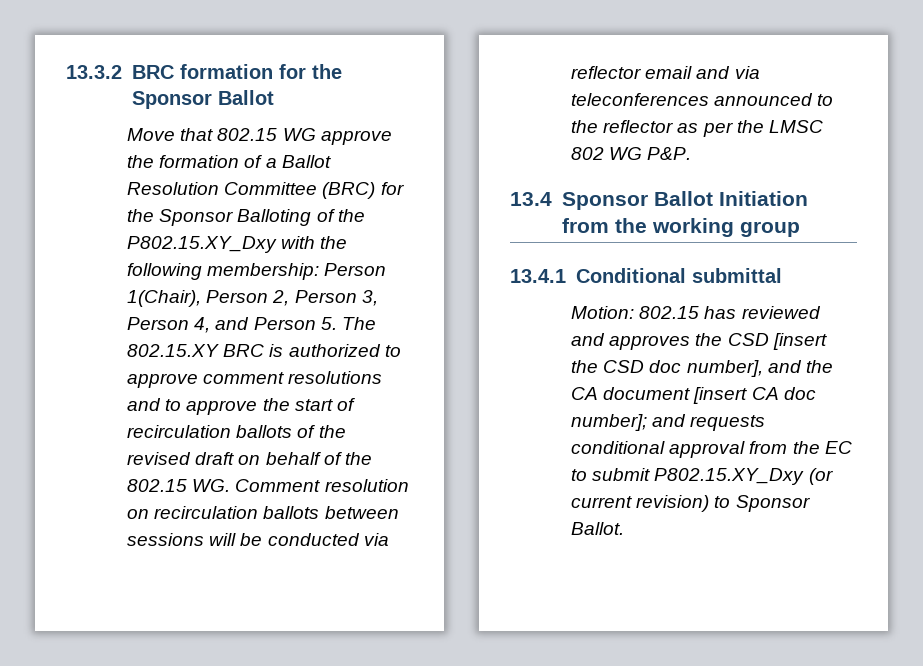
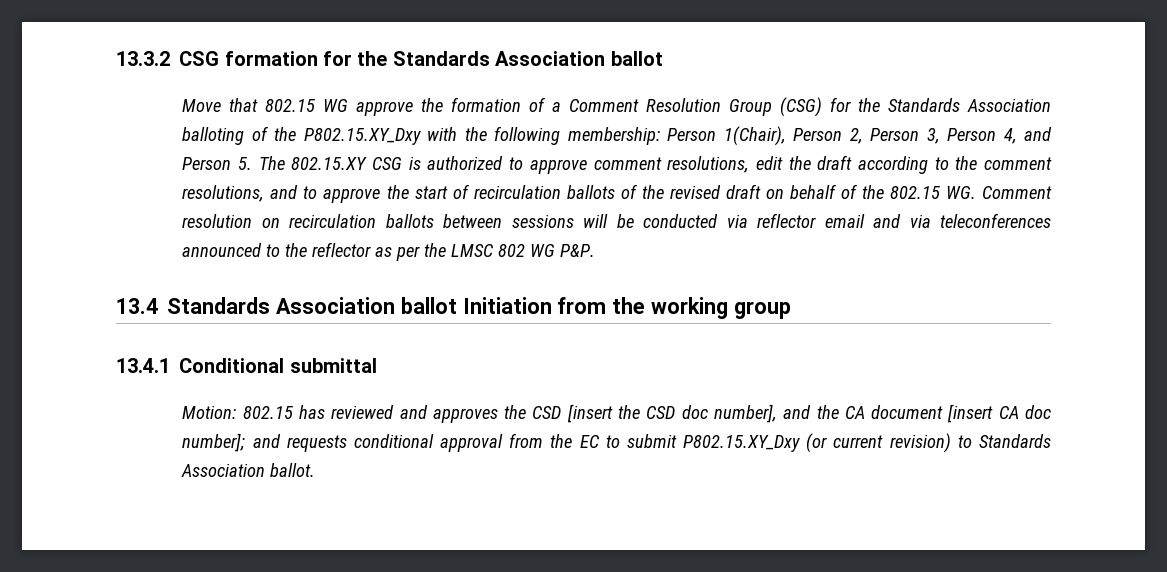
- 13.3.2 BRC formation for the Sponsor Ballot
+ 13.3.2 CSG formation for the Standards Association ballot
- Move that 802.15 WG approve the formation of a Ballot Resolution Committee (BRC) for the Sponsor Balloting of the P802.15.XY_Dxy with the following membership:
+ Move that 802.15 WG approve the formation of a Comment Resolution Group (CSG) for the Standards Association balloting of the P802.15.XY_Dxy with the following membership:
- Person 1(Chair), Person 2, Person 3, Person 4, and Person 5. The 802.15.XY BRC is authorized to approve comment resolutions and to approve the start of recirculation ballots of the revised draft on behalf of the 802.15 WG. Comment resolution on recirculation ballots between sessions will be conducted via reflector email and via teleconferences announced to the reflector as per the LMSC 802 WG P&P.
+ Person 1(Chair), Person 2, Person 3, Person 4, and Person 5. The 802.15.XY CSG is authorized to approve comment resolutions, edit the draft according to the comment resolutions, and to approve the start of recirculation ballots of the revised draft on behalf of the 802.15 WG. Comment resolution on recirculation ballots between sessions will be conducted via reflector email and via teleconferences announced to the reflector as per the LMSC 802 WG P&P.
- 13.4 Sponsor Ballot Initiation from the working group
+ 13.4 Standards Association ballot Initiation from the working group
- Motion: 802.15 has reviewed and approves the CSD [insert the CSD doc number], and the CA document [insert CA doc number]; and requests conditional approval from the EC to submit P802.15.XY_Dxy (or current revision) to Sponsor Ballot.
+ Motion: 802.15 has reviewed and approves the CSD [insert the CSD doc number], and the CA document [insert CA doc number]; and requests conditional approval from the EC to submit P802.15.XY_Dxy (or current revision) to Standards Association ballot.

